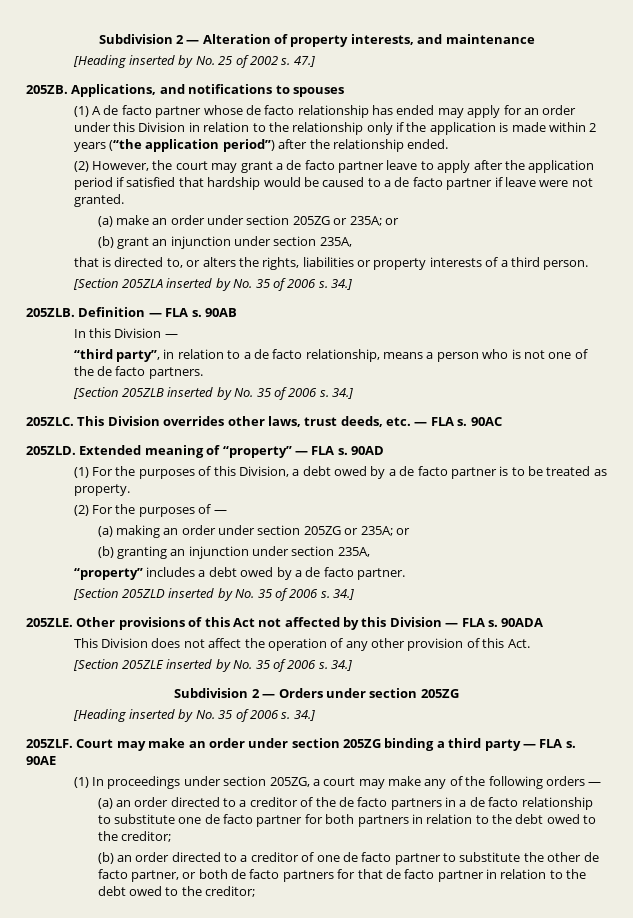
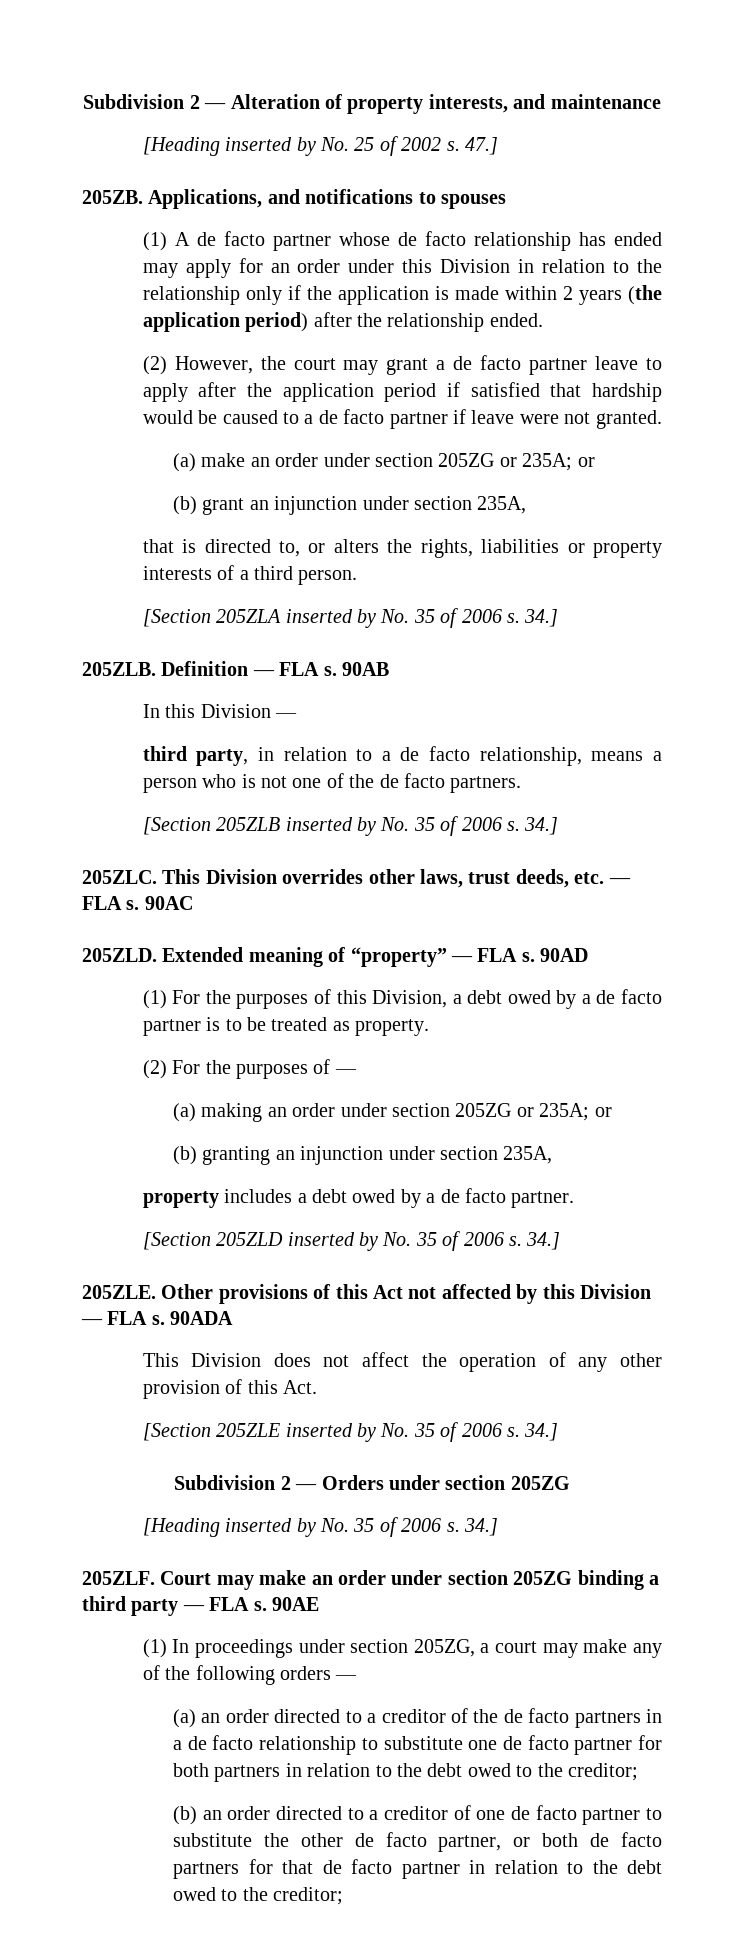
- (1) A de facto partner whose de facto relationship has ended may apply for an order under this Division in relation to the relationship only if the application is made within 2 years (“the application period”) after the relationship ended.
+ (1) A de facto partner whose de facto relationship has ended may apply for an order under this Division in relation to the relationship only if the application is made within 2 years (the application period) after the relationship ended.
- “third party”, in relation to a de facto relationship, means a person who is not one of the de facto partners.
+ third party, in relation to a de facto relationship, means a person who is not one of the de facto partners.
- “property” includes a debt owed by a de facto partner.
+ property includes a debt owed by a de facto partner.

